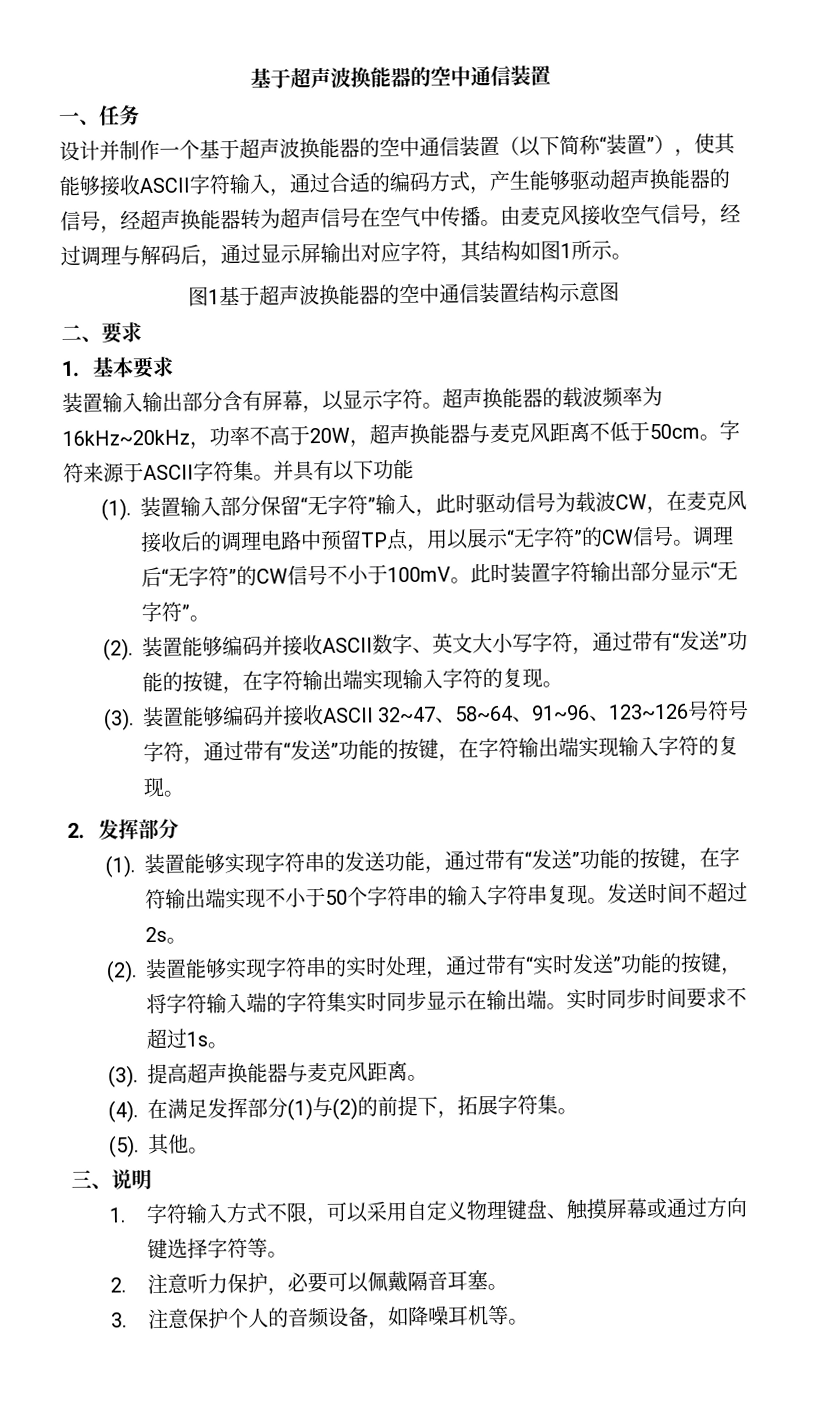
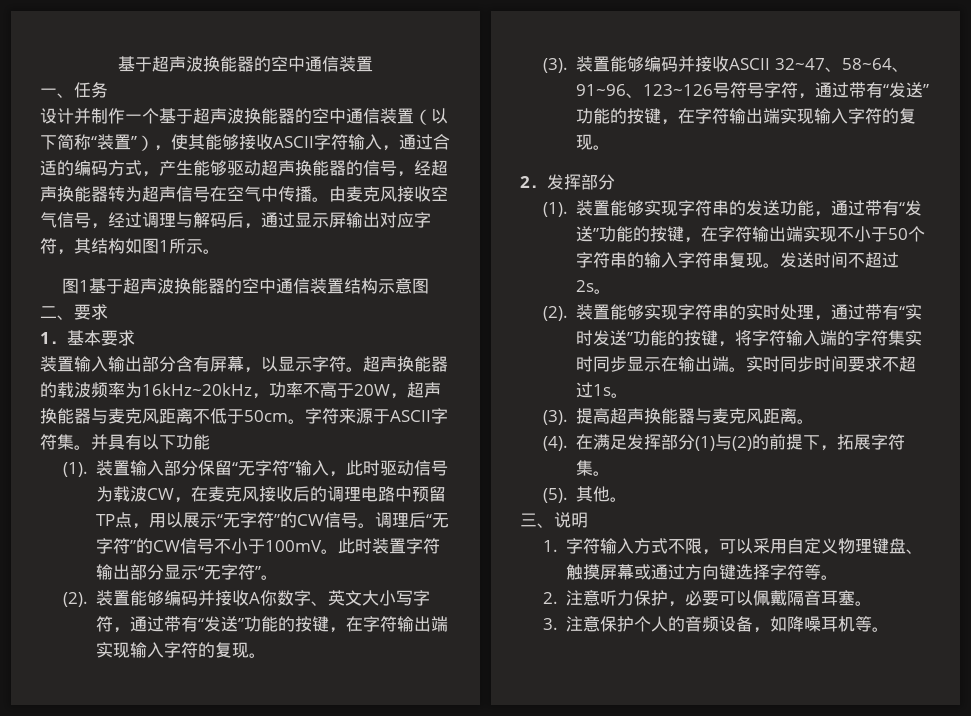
- 装置能够编码并接收ASCII数字、英文大小写字符，通过带有“发送”功能的按键，在字符输出端实现输入字符的复现。
+ 装置能够编码并接收A你数字、英文大小写字符，通过带有“发送”功能的按键，在字符输出端实现输入字符的复现。

